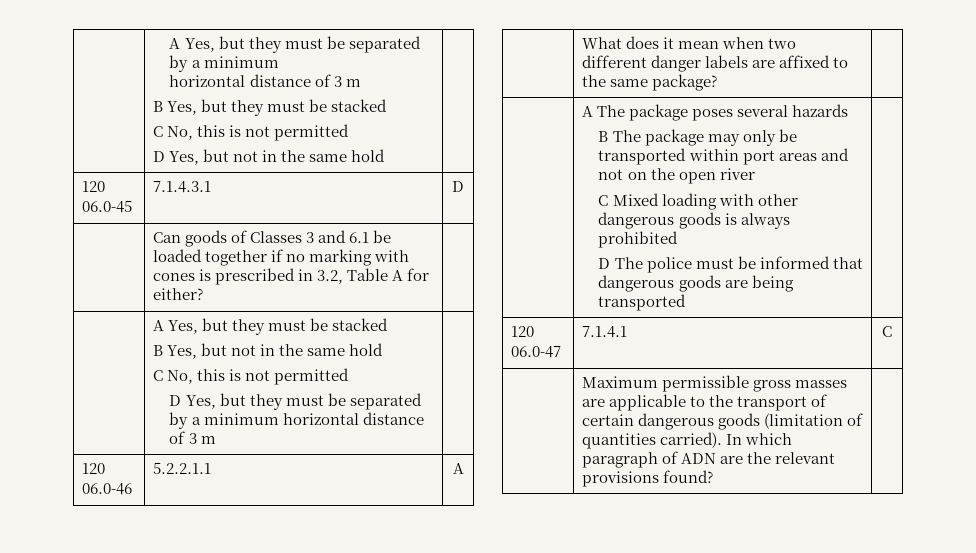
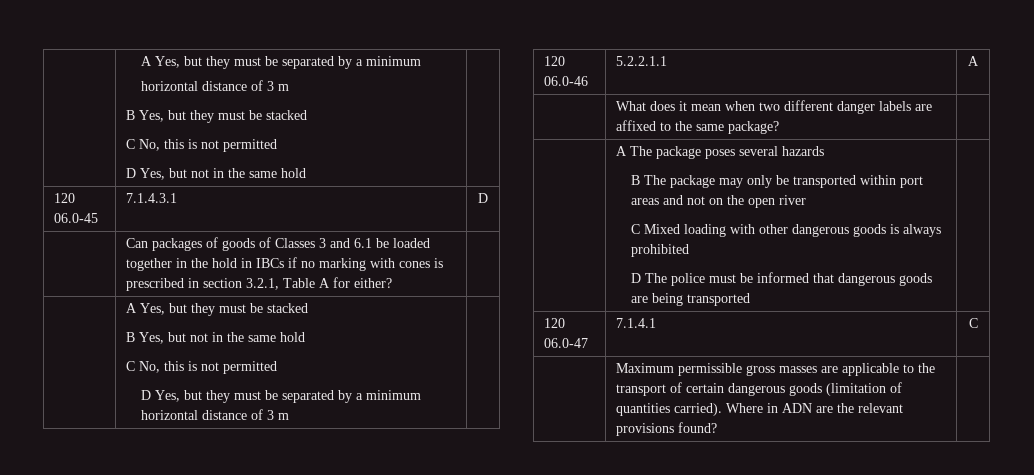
- | Can goods of Classes 3 and 6.1 be loaded together if no marking with cones is prescribed in 3.2, Table A for either? |
+ | Can packages of goods of Classes 3 and 6.1 be loaded together in the hold in IBCs if no marking with cones is prescribed in section 3.2.1, Table A for either? |
- | Maximum permissible gross masses are applicable to the transport of certain dangerous goods (limitation of quantities carried). In which paragraph of ADN are the relevant provisions found? |
+ | Maximum permissible gross masses are applicable to the transport of certain dangerous goods (limitation of quantities carried). Where in ADN are the relevant provisions found? |

